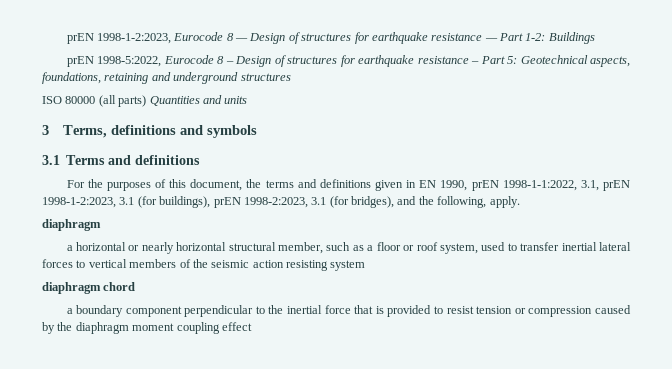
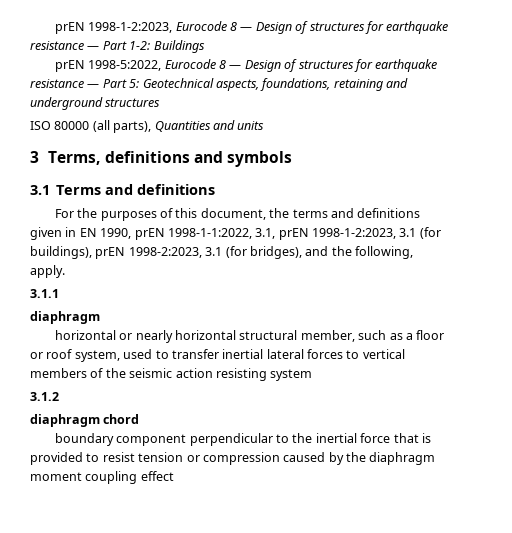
- prEN 1998-5:2022, Eurocode 8 – Design of structures for earthquake resistance – Part 5: Geotechnical aspects, foundations, retaining and underground structures
+ prEN 1998-5:2022, Eurocode 8 — Design of structures for earthquake resistance — Part 5: Geotechnical aspects, foundations, retaining and underground structures
- ISO 80000 (all parts) Quantities and units
+ ISO 80000 (all parts), Quantities and units
+ 3.1.1
- a horizontal or nearly horizontal structural member, such as a floor or roof system, used to transfer inertial lateral forces to vertical members of the seismic action resisting system
+ horizontal or nearly horizontal structural member, such as a floor or roof system, used to transfer inertial lateral forces to vertical members of the seismic action resisting system
+ 3.1.2
- a boundary component perpendicular to the inertial force that is provided to resist tension or compression caused by the diaphragm moment coupling effect
+ boundary component perpendicular to the inertial force that is provided to resist tension or compression caused by the diaphragm moment coupling effect

